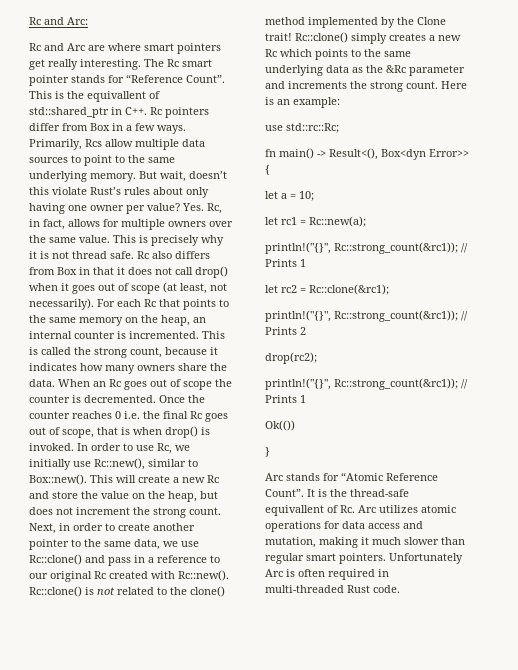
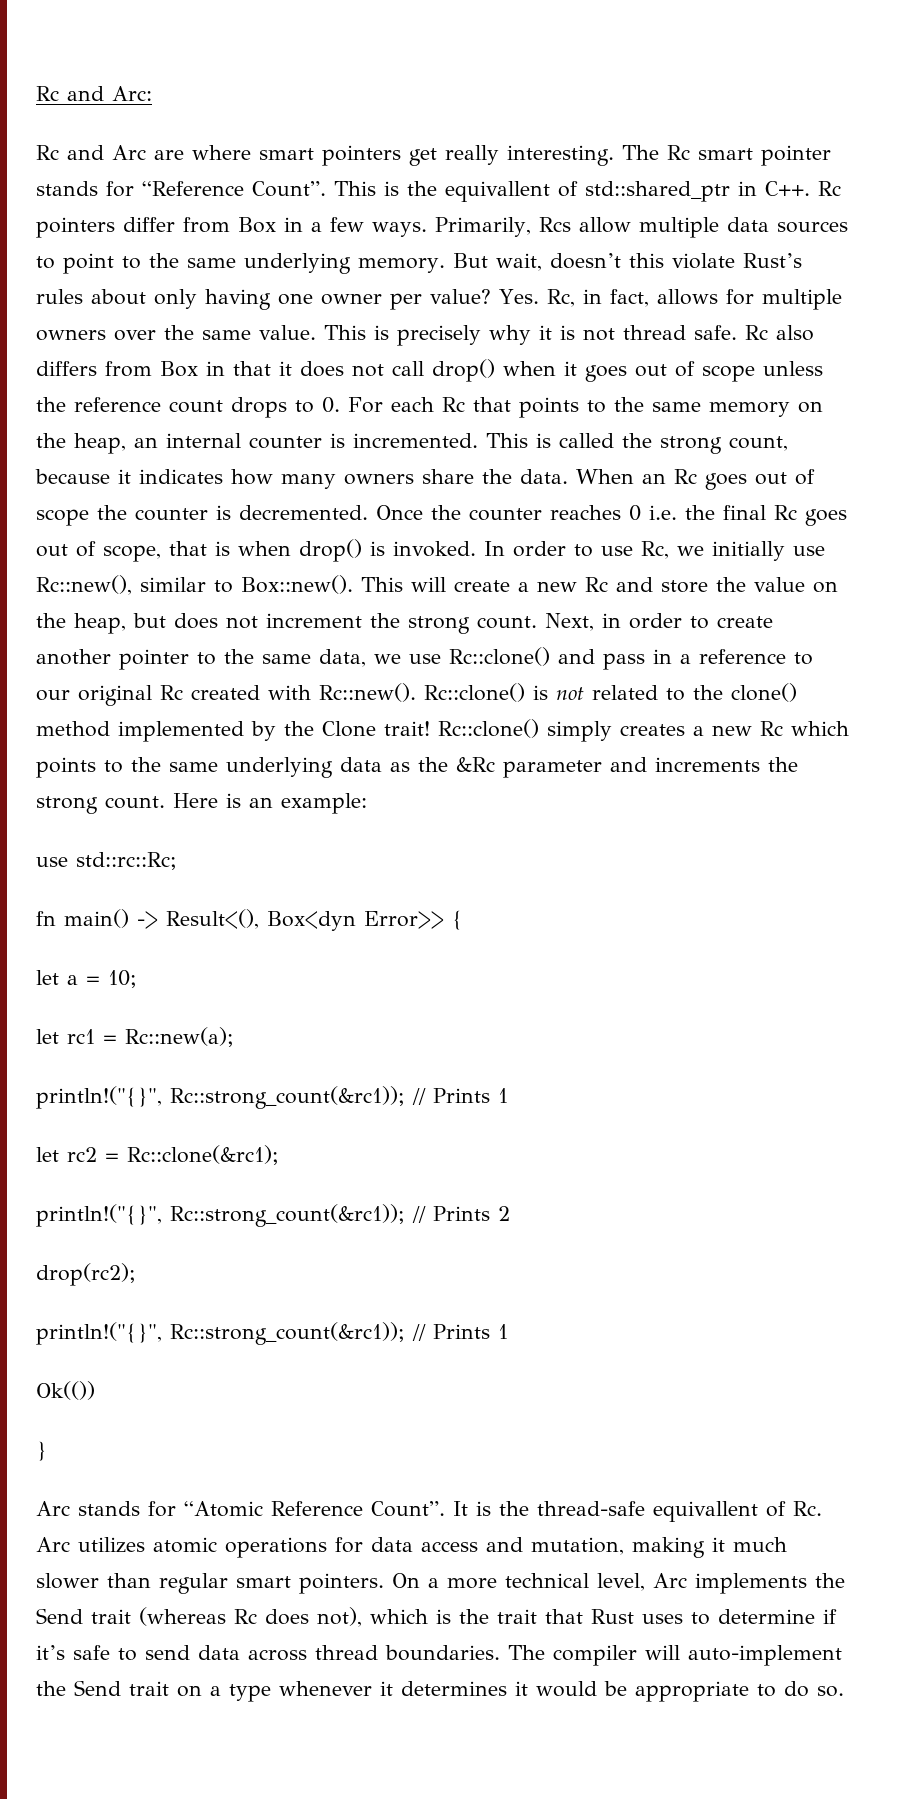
- Rc also differs from Box in that it does not call drop() when it goes out of scope (at least, not necessarily). For each Rc that points to the same memory on the heap, an internal counter is incremented.
+ Rc also differs from Box in that it does not call drop() when it goes out of scope unless the reference count drops to 0. For each Rc that points to the same memory on the heap, an internal counter is incremented.
- Unfortunately Arc is often required in multi-threaded Rust code.
+ On a more technical level, Arc implements the Send trait (whereas Rc does not), which is the trait that Rust uses to determine if it’s safe to send data across thread boundaries. The compiler will auto-implement the Send trait on a type whenever it determines it would be appropriate to do so.

